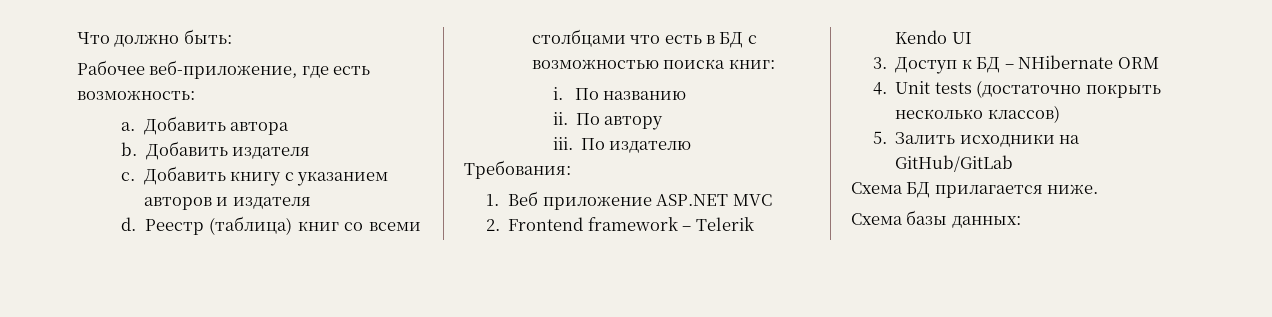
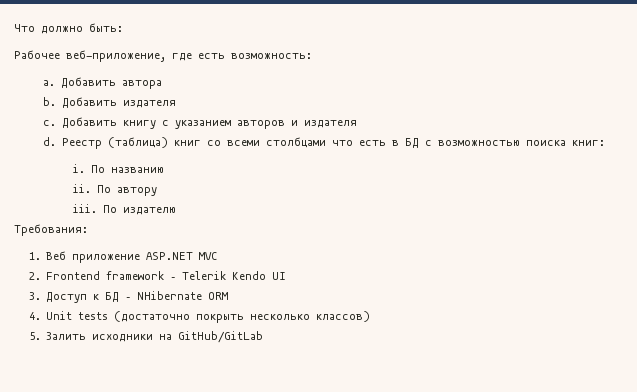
- Схема БД прилагается ниже.
- Схема базы данных:

